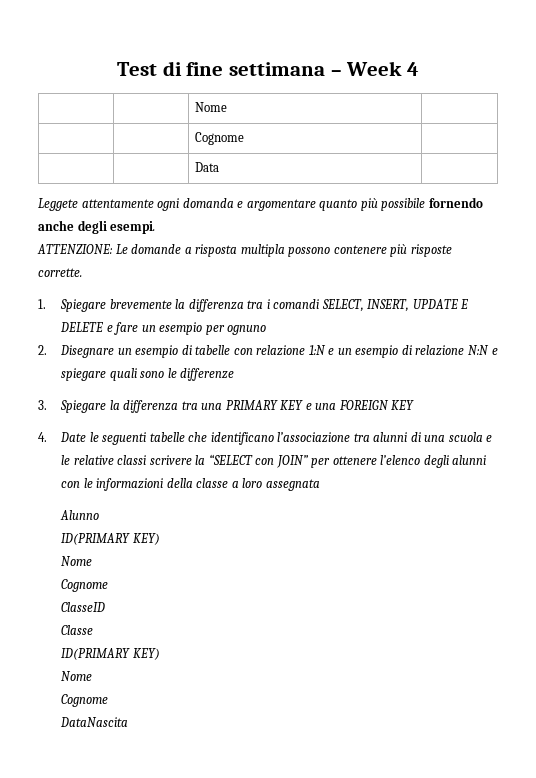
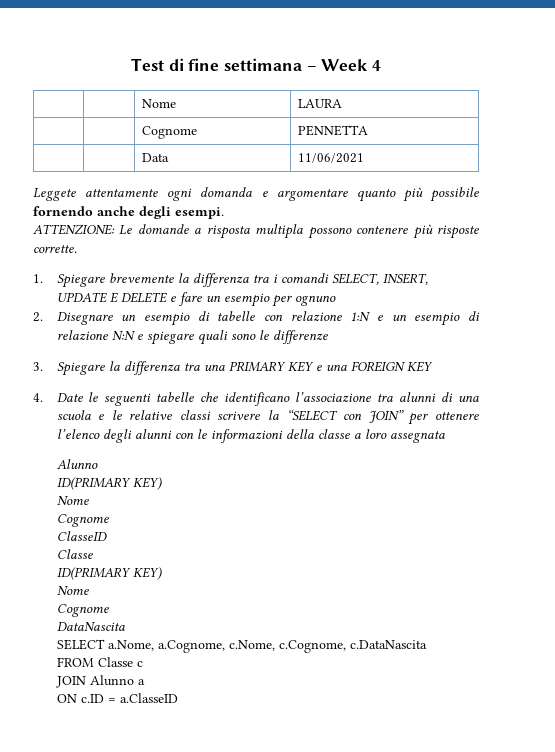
- | | Nome |
+ | | Nome | LAURA
- | | Cognome |
+ | | Cognome | PENNETTA
- | | Data |
+ | | Data | 11/06/2021
+ SELECT a.Nome, a.Cognome, c.Nome, c.Cognome, c.DataNascita
+ FROM Classe c
+ JOIN Alunno a
+ ON c.ID = a.ClasseID

